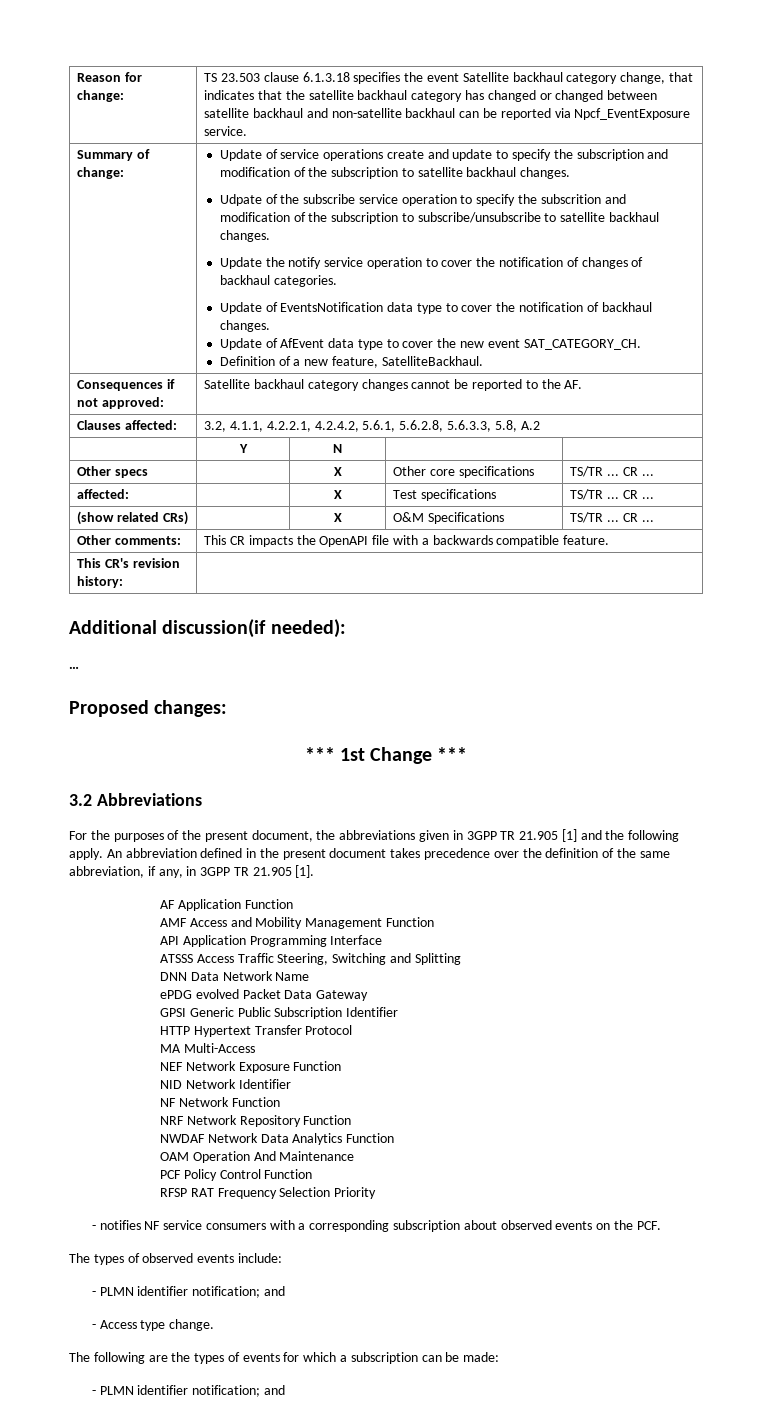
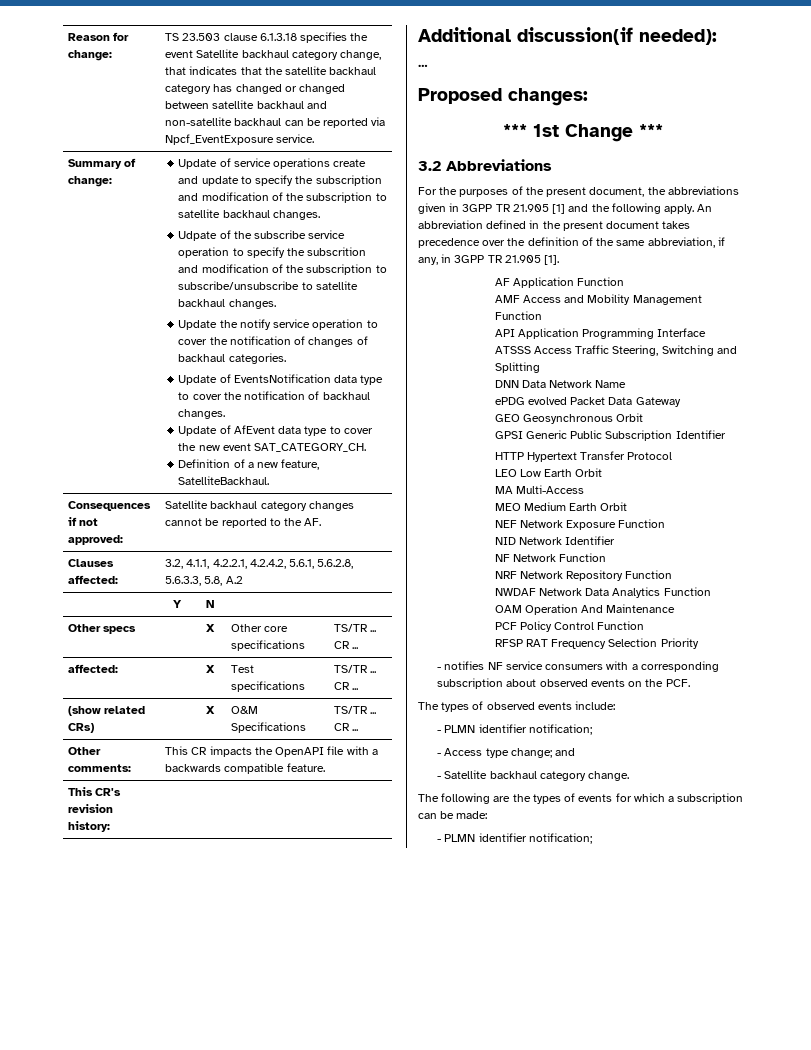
+ GEO Geosynchronous Orbit
+ LEO Low Earth Orbit
  MA Multi-Access
+ MEO Medium Earth Orbit
  The types of observed events include:
- - PLMN identifier notification; and
+ - PLMN identifier notification;
- - Access type change.
+ - Access type change; and
+ - Satellite backhaul category change.
  The following are the types of events for which a subscription can be made:
- - PLMN identifier notification; and
+ - PLMN identifier notification;

